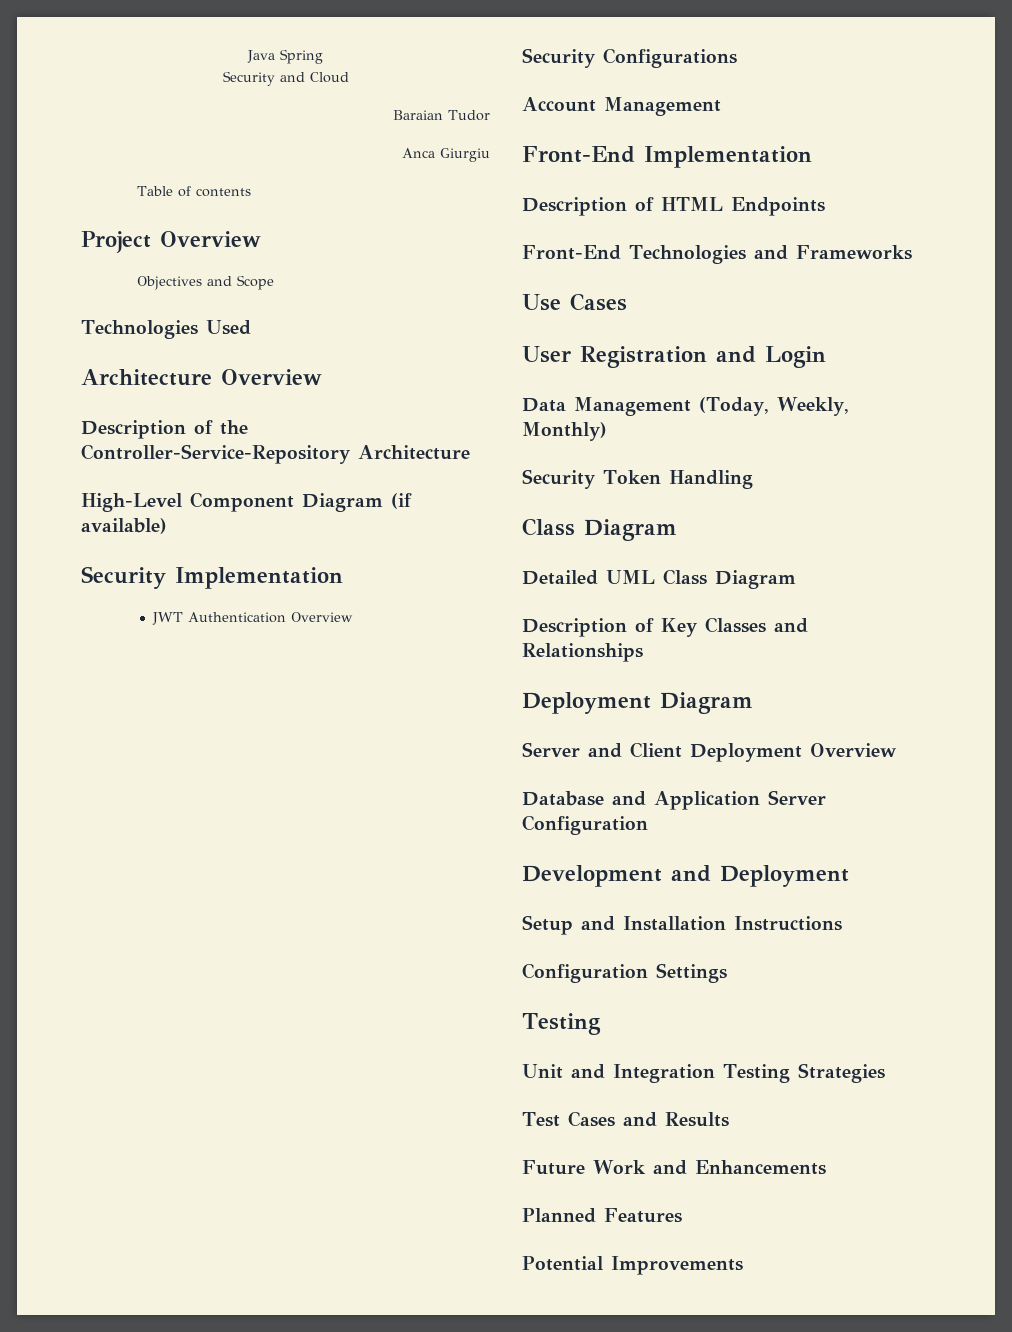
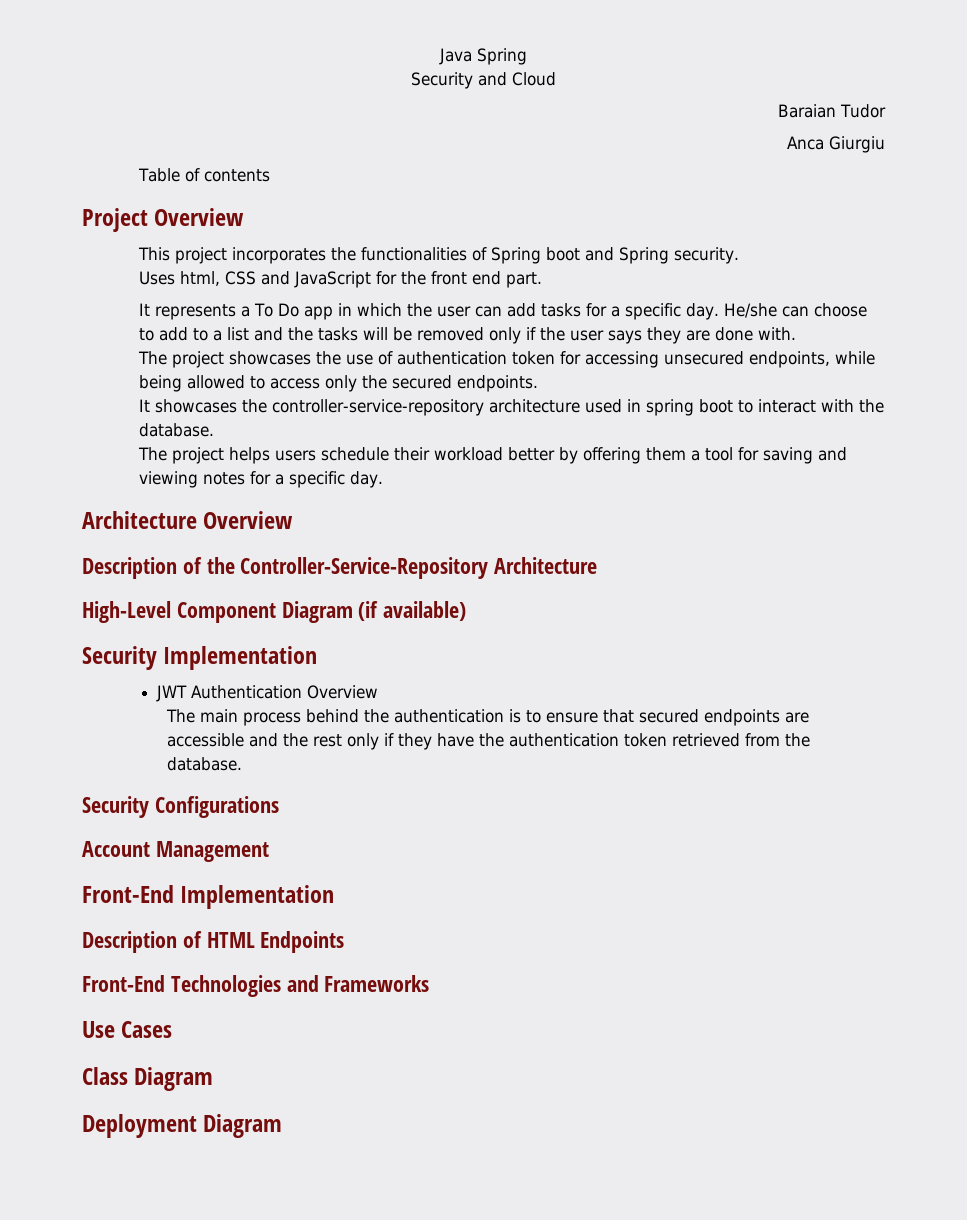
- Objectives and Scope
- Technologies Used
+ This project incorporates the functionalities of Spring boot and Spring security.
+ Uses html, CSS and JavaScript for the front end part.
+ It represents a To Do app in which the user can add tasks for a specific day. He/she can choose to add to a list and the tasks will be removed only if the user says they are done with.
+ The project showcases the use of authentication token for accessing unsecured endpoints, while being allowed to access only the secured endpoints.
+ It showcases the controller-service-repository architecture used in spring boot to interact with the database.
+ The project helps users schedule their workload better by offering them a tool for saving and viewing notes for a specific day.
+ The main process behind the authentication is to ensure that secured endpoints are accessible and the rest only if they have the authentication token retrieved from the database.
- User Registration and Login
- Data Management (Today, Weekly, Monthly)
- Security Token Handling
  Class Diagram
- Detailed UML Class Diagram
- Description of Key Classes and Relationships
  Deployment Diagram
- Server and Client Deployment Overview
- Database and Application Server Configuration
- Development and Deployment
- Setup and Installation Instructions
- Configuration Settings
- Testing
- Unit and Integration Testing Strategies
- Test Cases and Results
- Future Work and Enhancements
- Planned Features
- Potential Improvements

